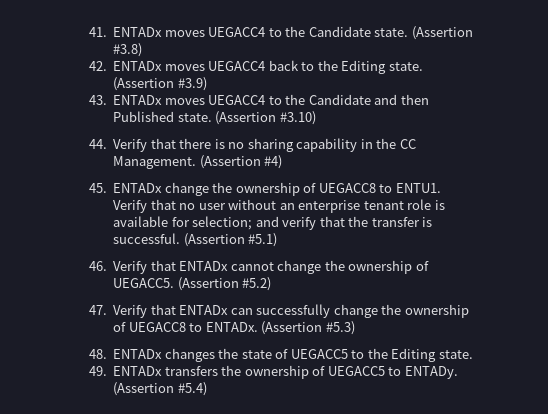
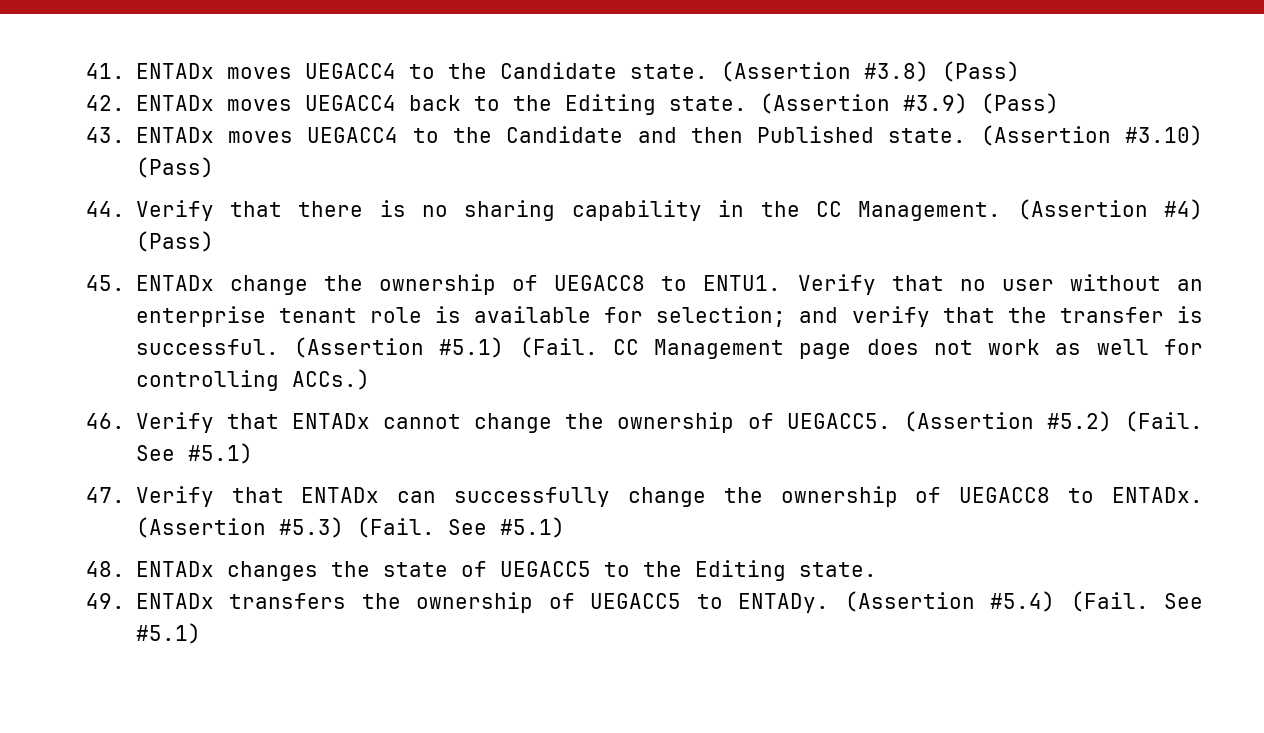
- (Assertion #3.8)
+ (Assertion #3.8) (Pass)
- (Assertion #3.9)
+ (Assertion #3.9) (Pass)
- (Assertion #3.10)
+ (Assertion #3.10) (Pass)
- (Assertion #4)
+ (Assertion #4) (Pass)
- (Assertion #5.1)
+ (Assertion #5.1) (Fail. CC Management page does not work as well for controlling ACCs.)
- (Assertion #5.2)
+ (Assertion #5.2) (Fail. See #5.1)
- (Assertion #5.3)
+ (Assertion #5.3) (Fail. See #5.1)
- (Assertion #5.4)
+ (Assertion #5.4) (Fail. See #5.1)

